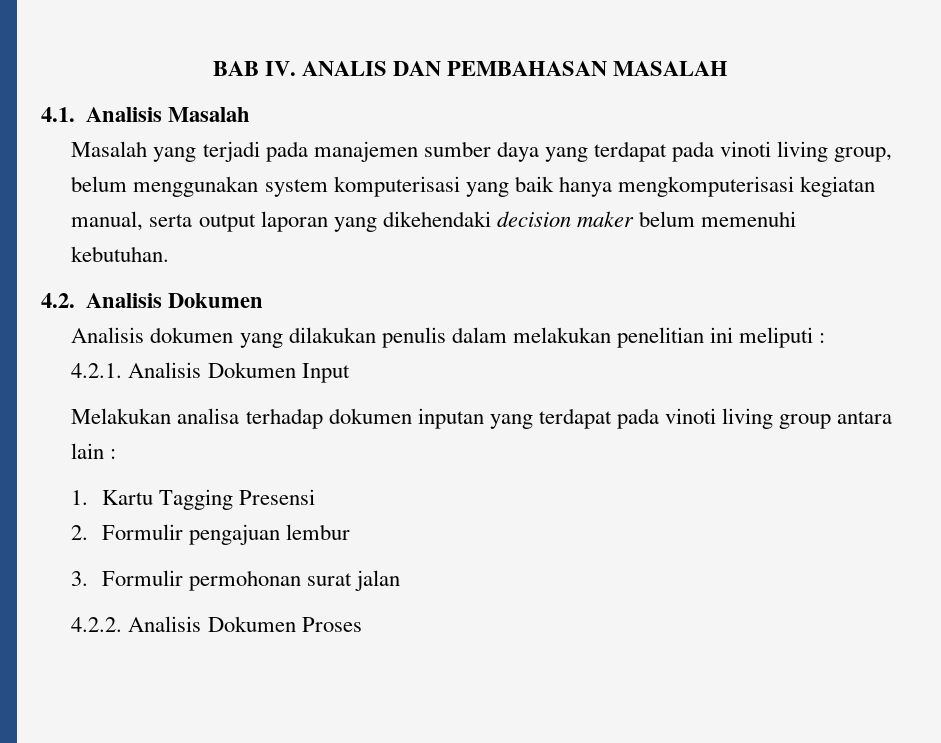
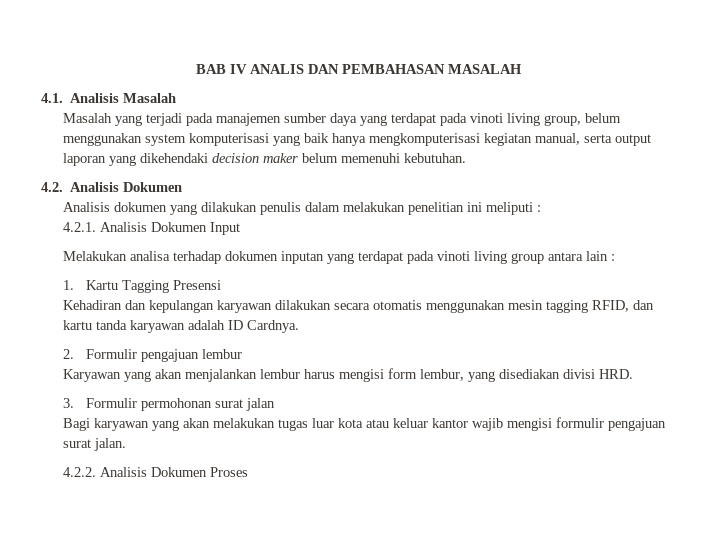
- BAB IV. ANALIS DAN PEMBAHASAN MASALAH
+ BAB IV ANALIS DAN PEMBAHASAN MASALAH
+ Kehadiran dan kepulangan karyawan dilakukan secara otomatis menggunakan mesin tagging RFID, dan kartu tanda karyawan adalah ID Cardnya.
  2. Formulir pengajuan lembur
+ Karyawan yang akan menjalankan lembur harus mengisi form lembur, yang disediakan divisi HRD.
+ Bagi karyawan yang akan melakukan tugas luar kota atau keluar kantor wajib mengisi formulir pengajuan surat jalan.

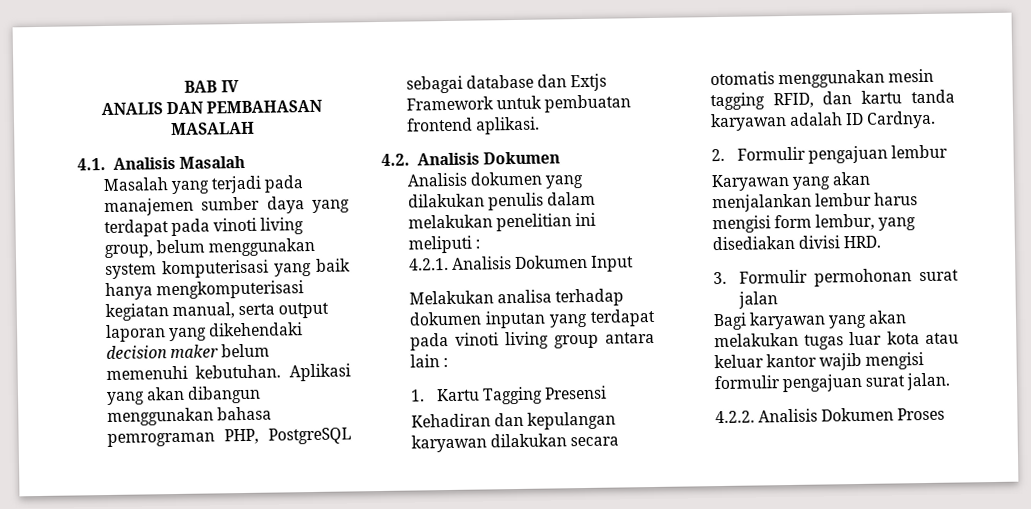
- BAB IV ANALIS DAN PEMBAHASAN MASALAH
+ BAB IV
+ ANALIS DAN PEMBAHASAN MASALAH
+ Aplikasi yang akan dibangun menggunakan bahasa pemrograman PHP, PostgreSQL sebagai database dan Extjs Framework untuk pembuatan frontend aplikasi.

